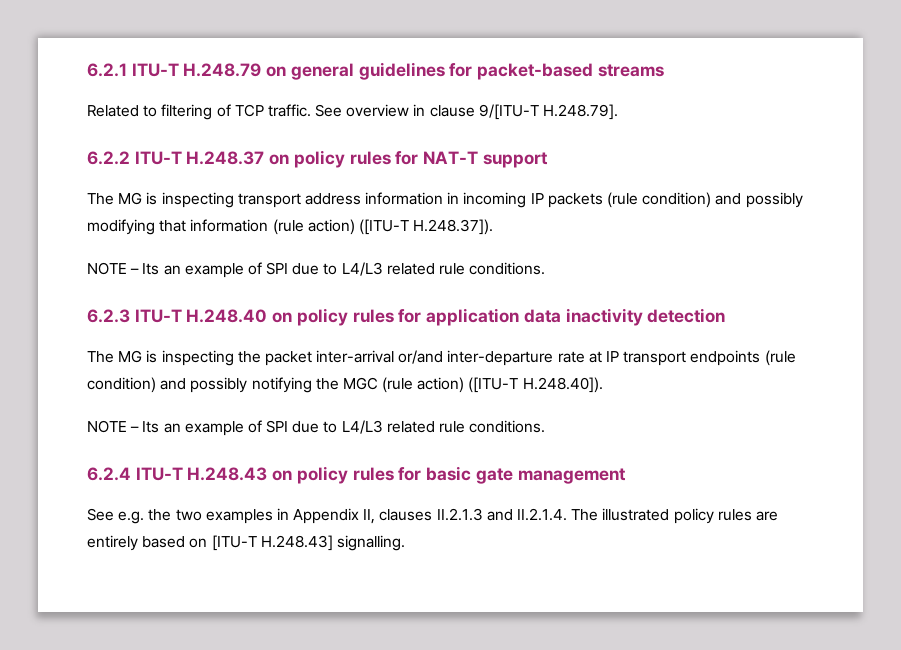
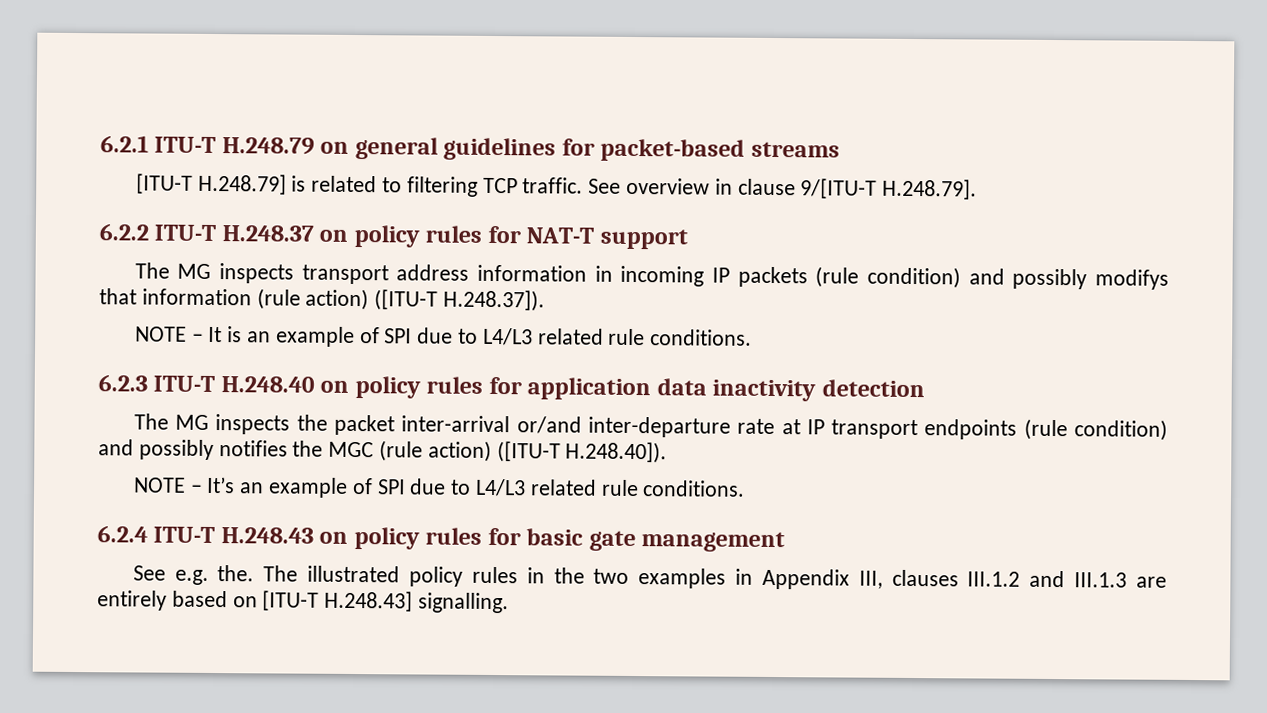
- Related to filtering of TCP traffic.
+ [ITU-T H.248.79] is related to filtering TCP traffic.
- The MG is inspecting transport address information in incoming IP packets (rule condition) and possibly modifying that information (rule action) ([ITU-T H.248.37]).
- NOTE – Its an example of SPI due to L4/L3 related rule conditions.
+ The MG inspects transport address information in incoming IP packets (rule condition) and possibly modifys that information (rule action) ([ITU-T H.248.37]).
+ NOTE – It is an example of SPI due to L4/L3 related rule conditions.
- The MG is inspecting the packet inter-arrival or/and inter-departure rate at IP transport endpoints (rule condition) and possibly notifying the MGC (rule action) ([ITU-T H.248.40]).
- NOTE – Its an example of SPI due to L4/L3 related rule conditions.
+ The MG inspects the packet inter-arrival or/and inter-departure rate at IP transport endpoints (rule condition) and possibly notifies the MGC (rule action) ([ITU-T H.248.40]).
+ NOTE – It’s an example of SPI due to L4/L3 related rule conditions.
- See e.g. the two examples in Appendix II, clauses II.2.1.3 and II.2.1.4. The illustrated policy rules are entirely based on [ITU-T H.248.43] signalling.
+ See e.g. the. The illustrated policy rules in the two examples in Appendix III, clauses III.1.2 and III.1.3 are entirely based on [ITU-T H.248.43] signalling.

